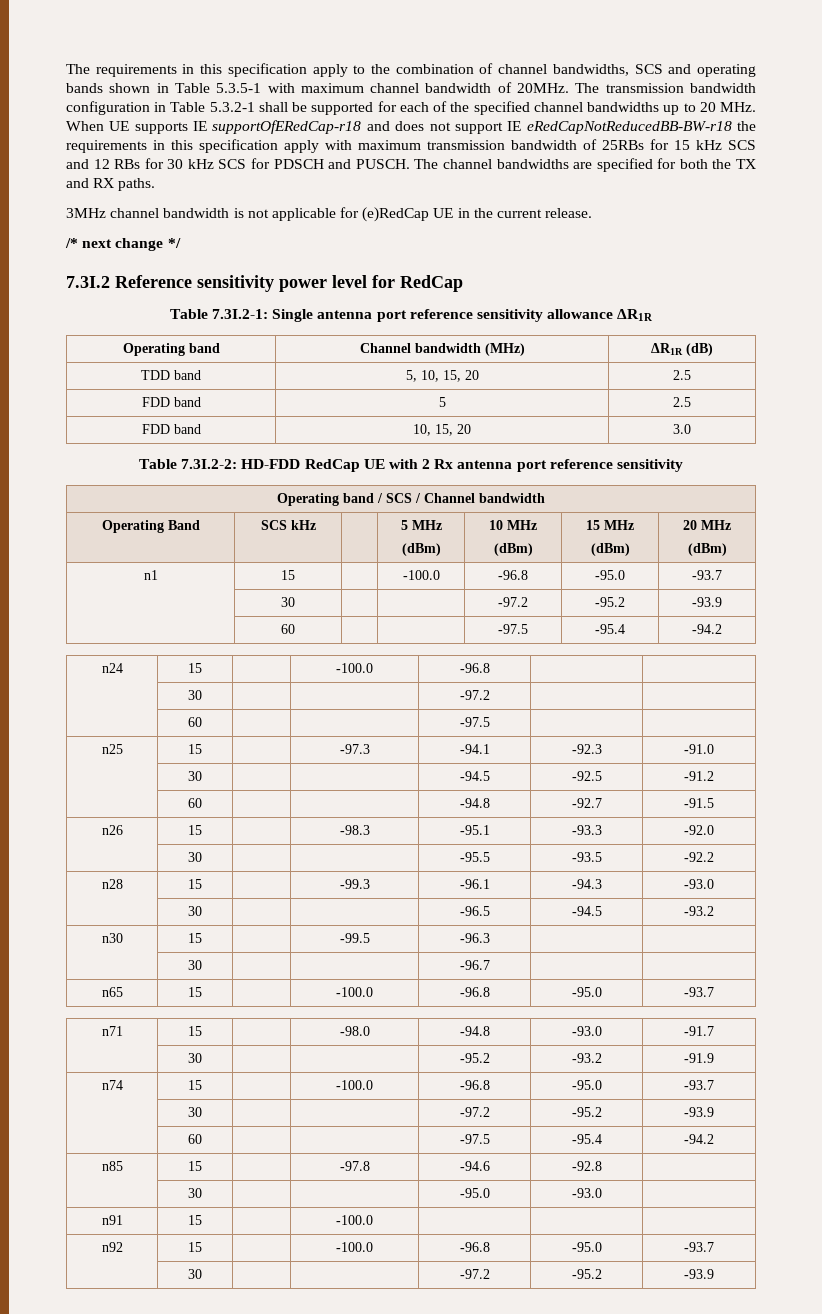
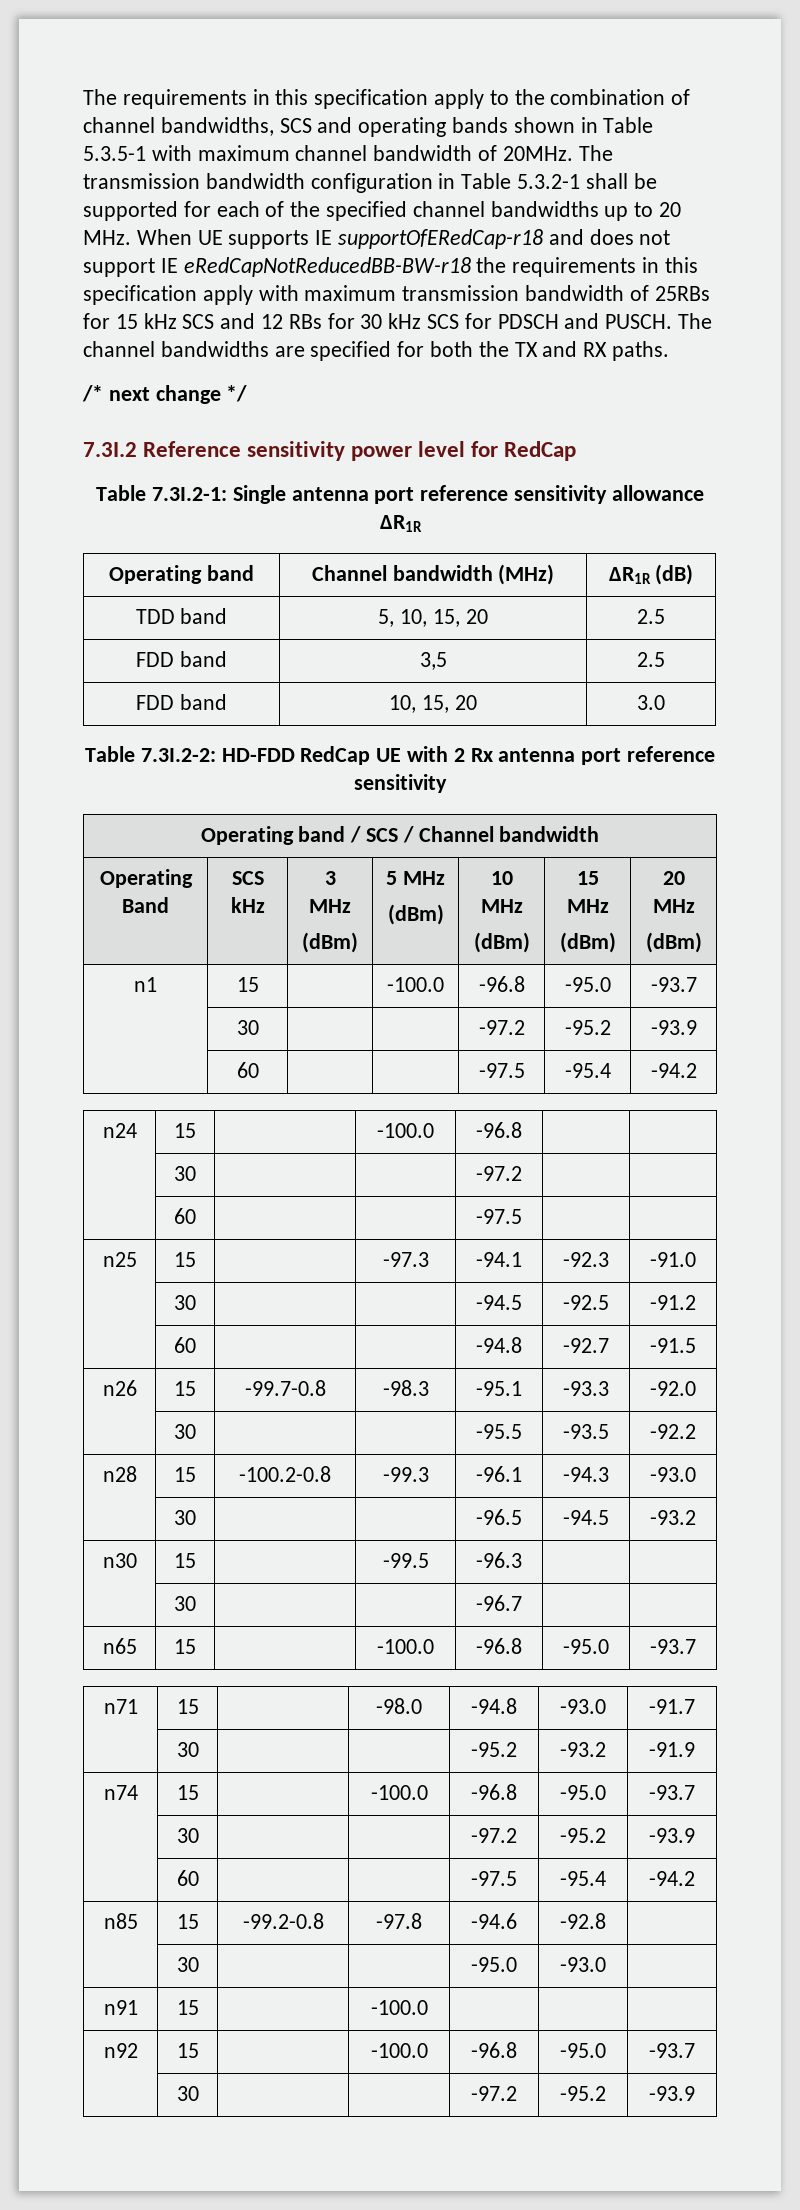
- 3MHz channel bandwidth is not applicable for (e)RedCap UE in the current release.
- FDD band | 5 | 2.5
+ FDD band | 3,5 | 2.5
- Operating Band | SCS kHz | | 5 MHz
+ Operating Band | SCS kHz | 3 MHz
+ (dBm) | 5 MHz
- n26 | 15 | | -98.3 | -95.1 | -93.3 | -92.0
+ n26 | 15 | -99.7-0.8 | -98.3 | -95.1 | -93.3 | -92.0
- n28 | 15 | | -99.3 | -96.1 | -94.3 | -93.0
+ n28 | 15 | -100.2-0.8 | -99.3 | -96.1 | -94.3 | -93.0
- n85 | 15 | | -97.8 | -94.6 | -92.8 |
+ n85 | 15 | -99.2-0.8 | -97.8 | -94.6 | -92.8 |

